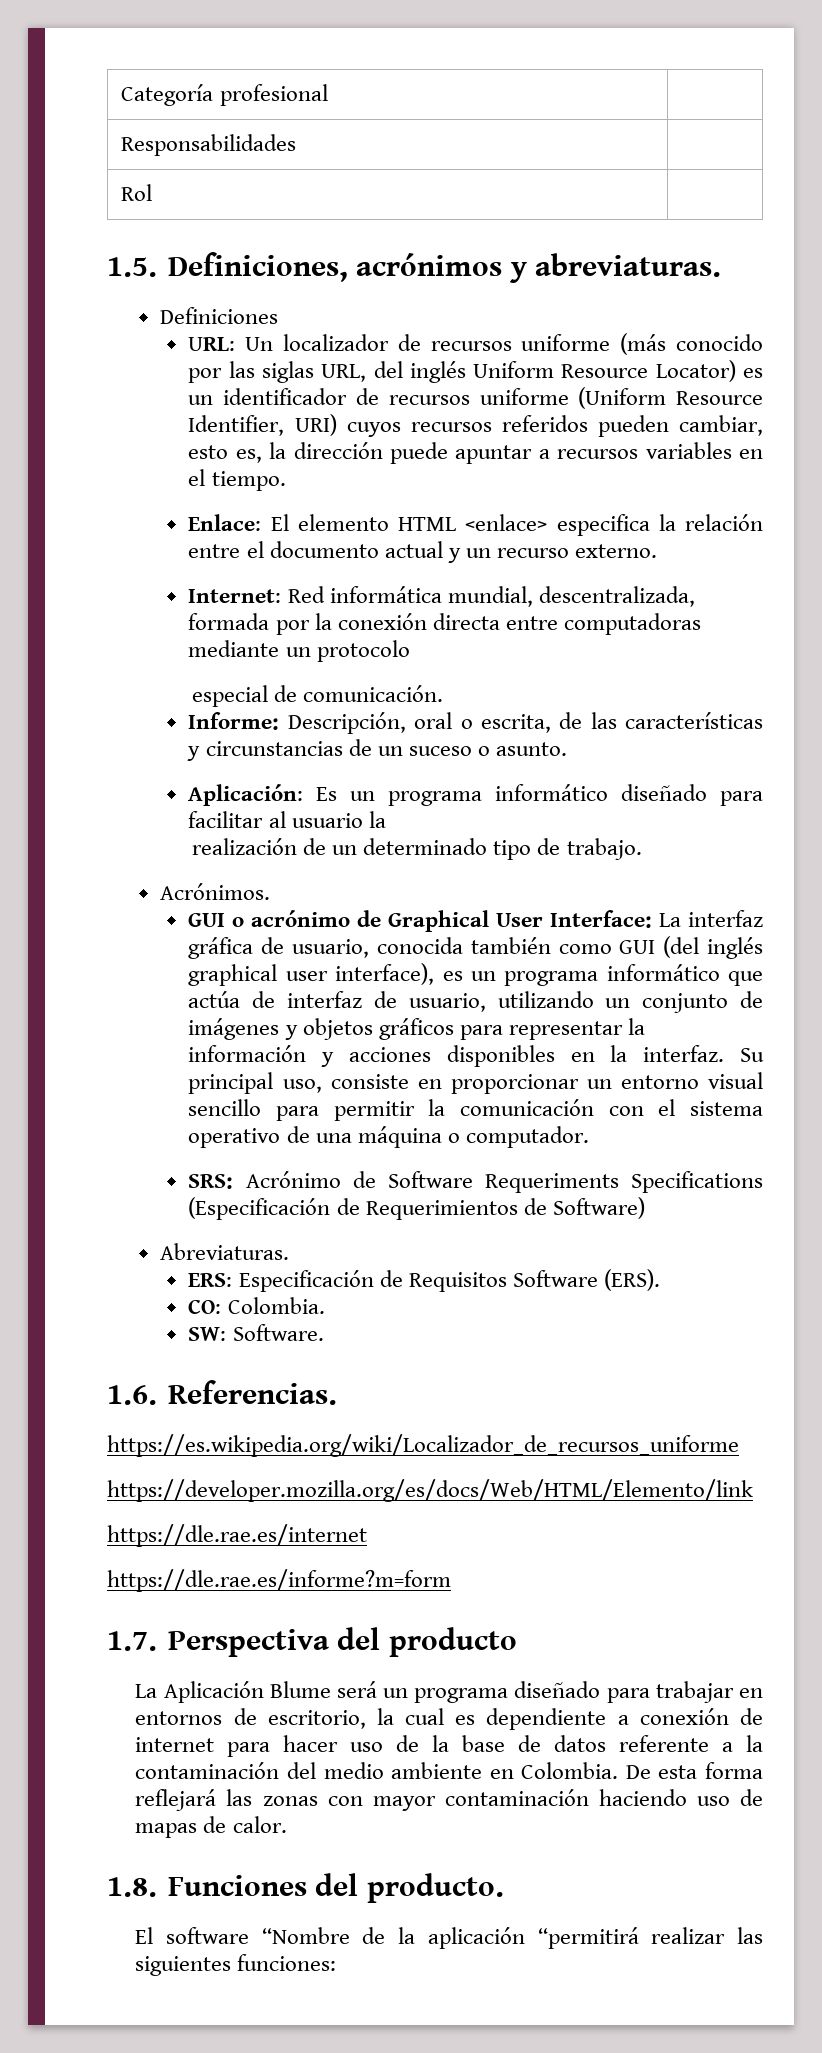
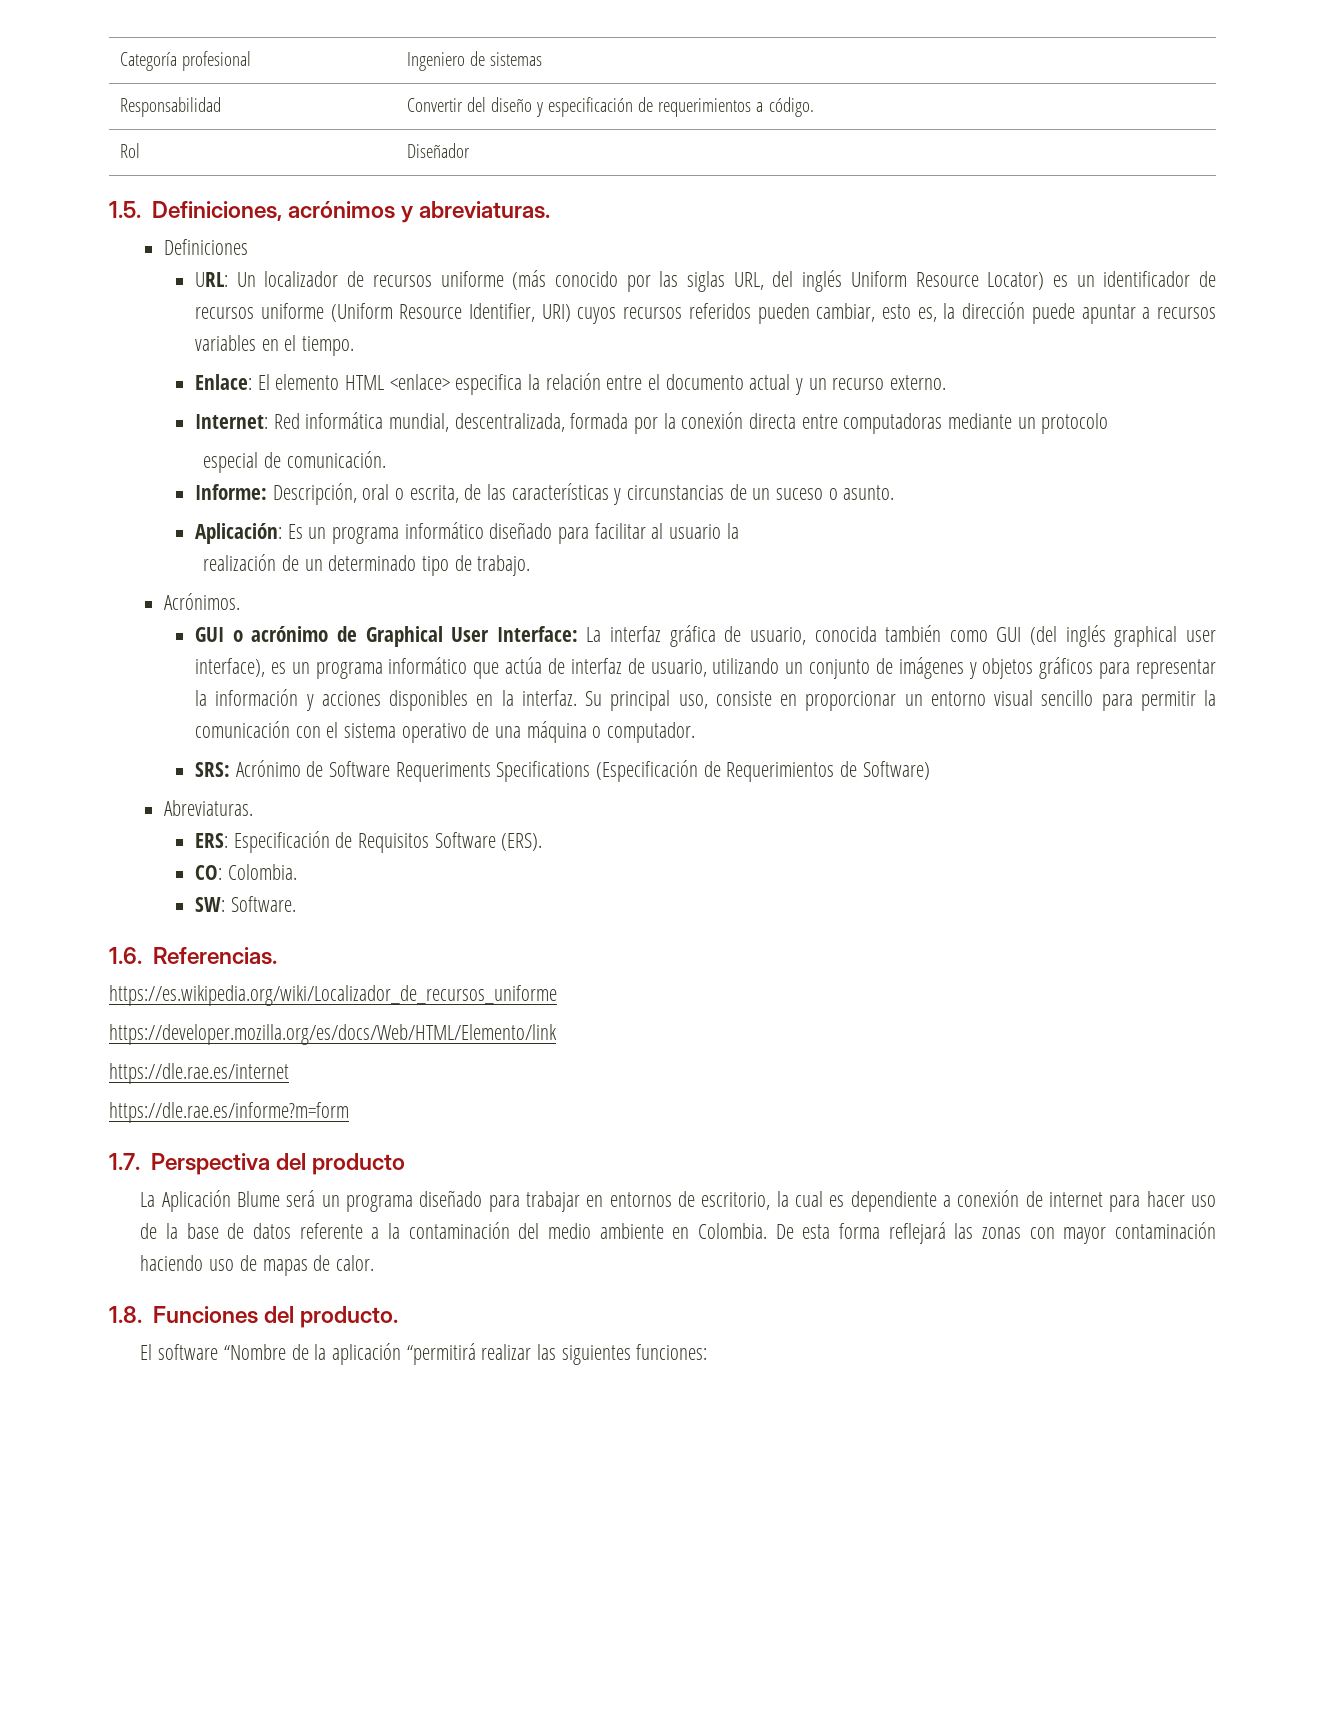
- Categoría profesional |
- Responsabilidades |
+ Categoría profesional | Ingeniero de sistemas
+ Responsabilidad | Convertir del diseño y especificación de requerimientos a código.
- Rol |
+ Rol | Diseñador

